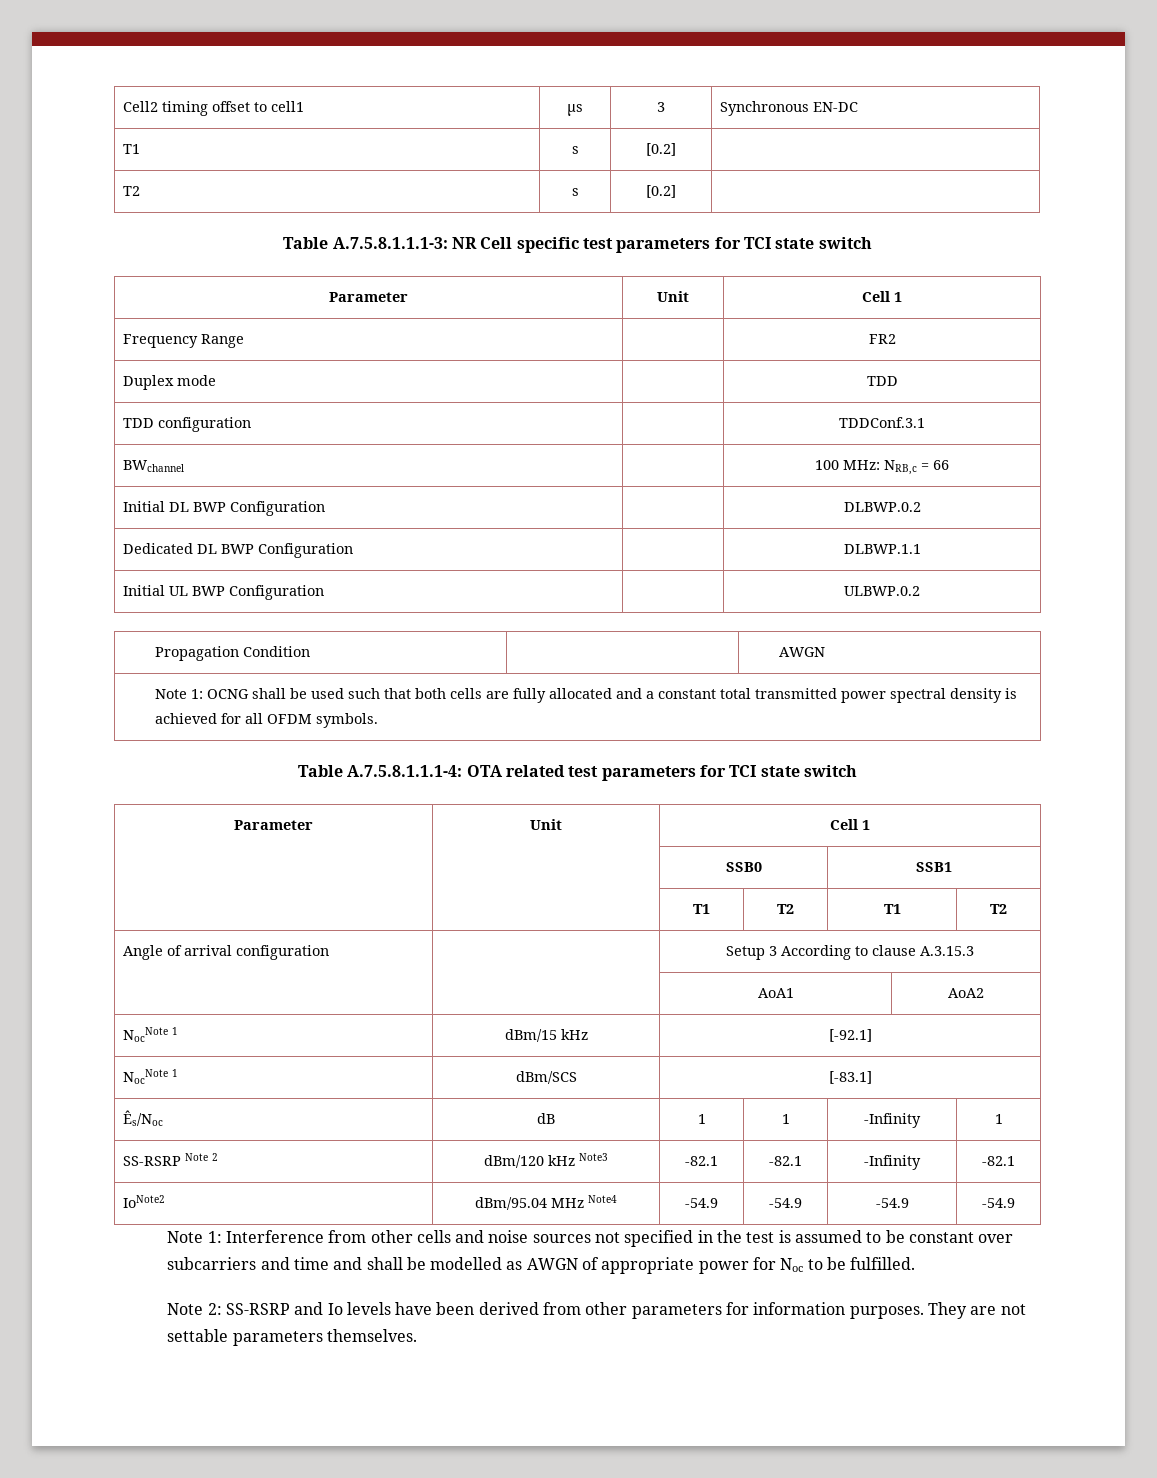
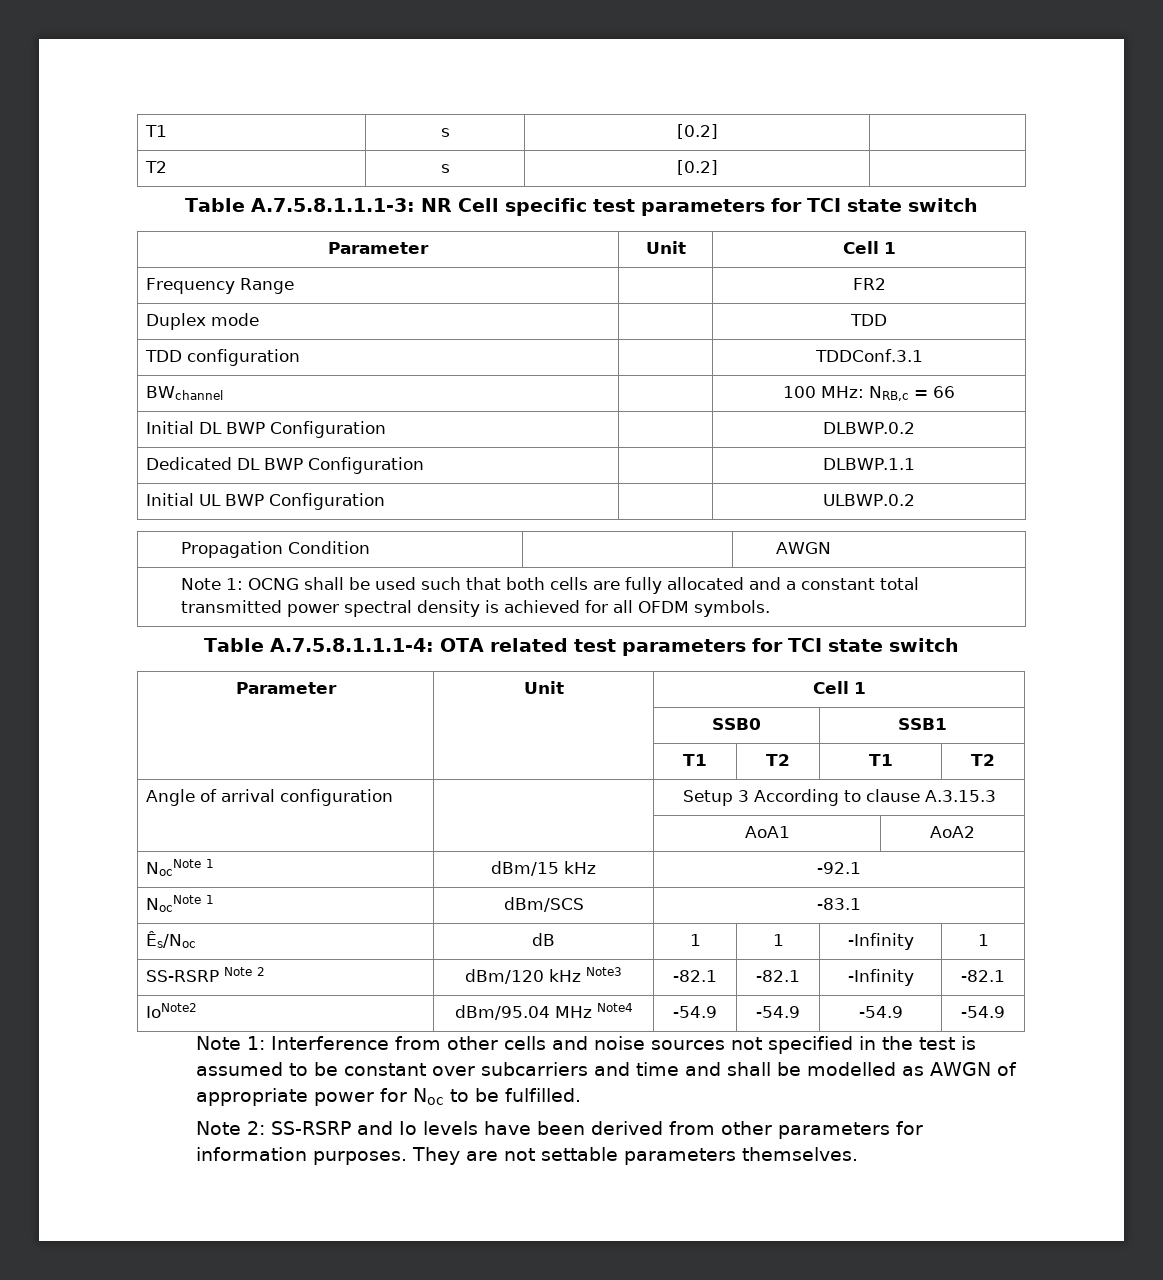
- Cell2 timing offset to cell1 | μs | 3 | Synchronous EN-DC
- NocNote 1 | dBm/15 kHz | [-92.1]
+ NocNote 1 | dBm/15 kHz | -92.1
- NocNote 1 | dBm/SCS | [-83.1]
+ NocNote 1 | dBm/SCS | -83.1

